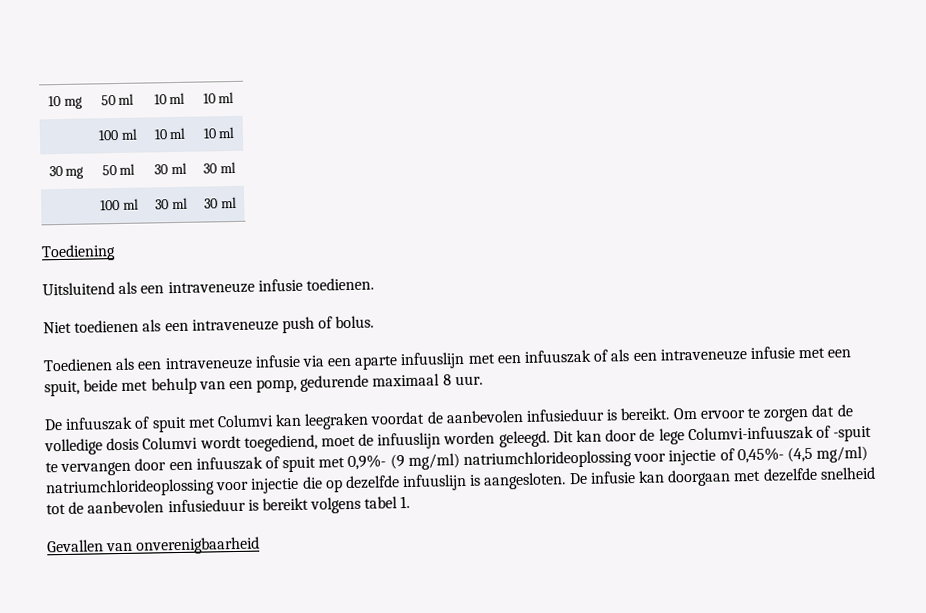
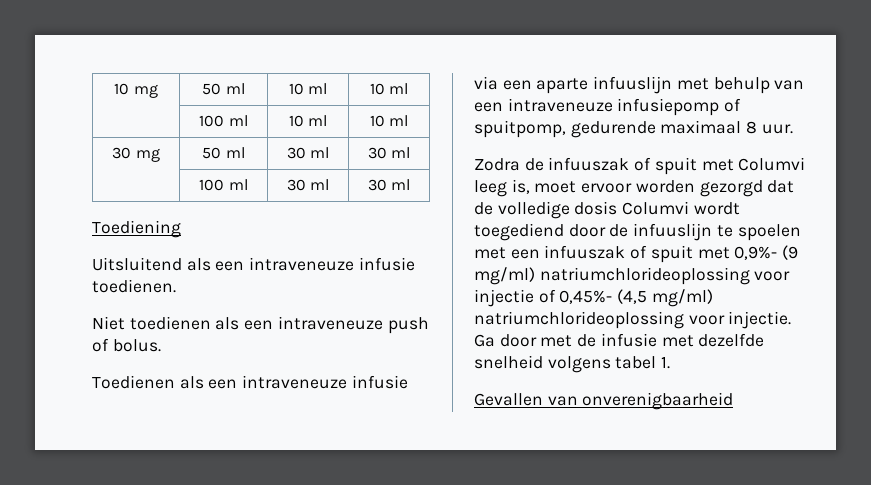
- Toedienen als een intraveneuze infusie via een aparte infuuslijn met een infuuszak of als een intraveneuze infusie met een spuit, beide met behulp van een pomp, gedurende maximaal 8 uur.
+ Toedienen als een intraveneuze infusie via een aparte infuuslijn met behulp van een intraveneuze infusiepomp of spuitpomp, gedurende maximaal 8 uur.
- De infuuszak of spuit met Columvi kan leegraken voordat de aanbevolen infusieduur is bereikt. Om ervoor te zorgen dat de volledige dosis Columvi wordt toegediend, moet de infuuslijn worden geleegd. Dit kan door de lege Columvi-infuuszak of -spuit te vervangen door een infuuszak of spuit met 0,9%- (9 mg/ml) natriumchlorideoplossing voor injectie of 0,45%- (4,5 mg/ml) natriumchlorideoplossing voor injectie die op dezelfde infuuslijn is aangesloten. De infusie kan doorgaan met dezelfde snelheid tot de aanbevolen infusieduur is bereikt volgens tabel 1.
+ Zodra de infuuszak of spuit met Columvi leeg is, moet ervoor worden gezorgd dat de volledige dosis Columvi wordt toegediend door de infuuslijn te spoelen met een infuuszak of spuit met 0,9%- (9 mg/ml) natriumchlorideoplossing voor injectie of 0,45%- (4,5 mg/ml) natriumchlorideoplossing voor injectie. Ga door met de infusie met dezelfde snelheid volgens tabel 1.

